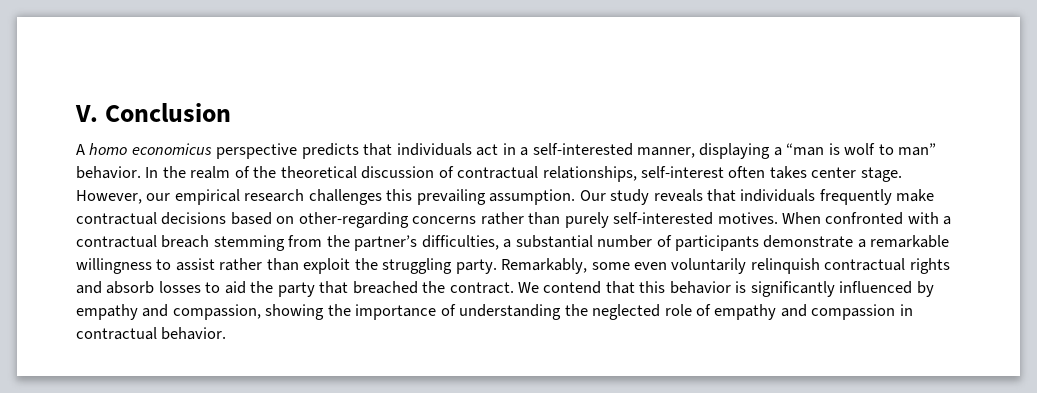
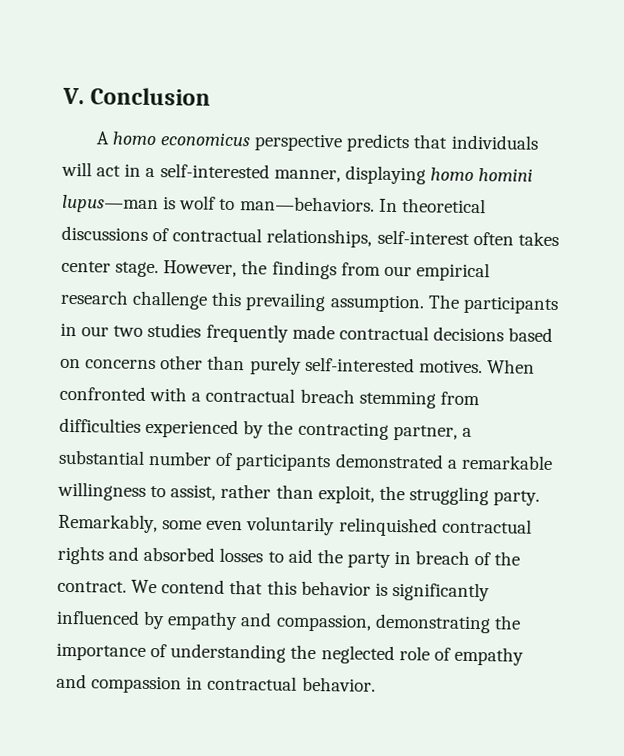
- A homo economicus perspective predicts that individuals act in a self-interested manner, displaying a “man is wolf to man” behavior. In the realm of the theoretical discussion of contractual relationships, self-interest often takes center stage.
+ A homo economicus perspective predicts that individuals will act in a self-interested manner, displaying homo homini lupus—man is wolf to man—behaviors. In theoretical discussions of contractual relationships, self-interest often takes center stage.
- However, our empirical research challenges this prevailing assumption.
+ However, the findings from our empirical research challenge this prevailing assumption.
- Our study reveals that individuals frequently make contractual decisions based on other-regarding concerns rather than purely self-interested motives.
+ The participants in our two studies frequently made contractual decisions based on concerns other than purely self-interested motives.
- When confronted with a contractual breach stemming from the partner’s difficulties, a substantial number of participants demonstrate a remarkable willingness to assist rather than exploit the struggling party.
+ When confronted with a contractual breach stemming from difficulties experienced by the contracting partner, a substantial number of participants demonstrated a remarkable willingness to assist, rather than exploit, the struggling party.
- Remarkably, some even voluntarily relinquish contractual rights and absorb losses to aid the party that breached the contract.
+ Remarkably, some even voluntarily relinquished contractual rights and absorbed losses to aid the party in breach of the contract.
- We contend that this behavior is significantly influenced by empathy and compassion, showing the importance of understanding the neglected role of empathy and compassion in contractual behavior.
+ We contend that this behavior is significantly influenced by empathy and compassion, demonstrating the importance of understanding the neglected role of empathy and compassion in contractual behavior.

